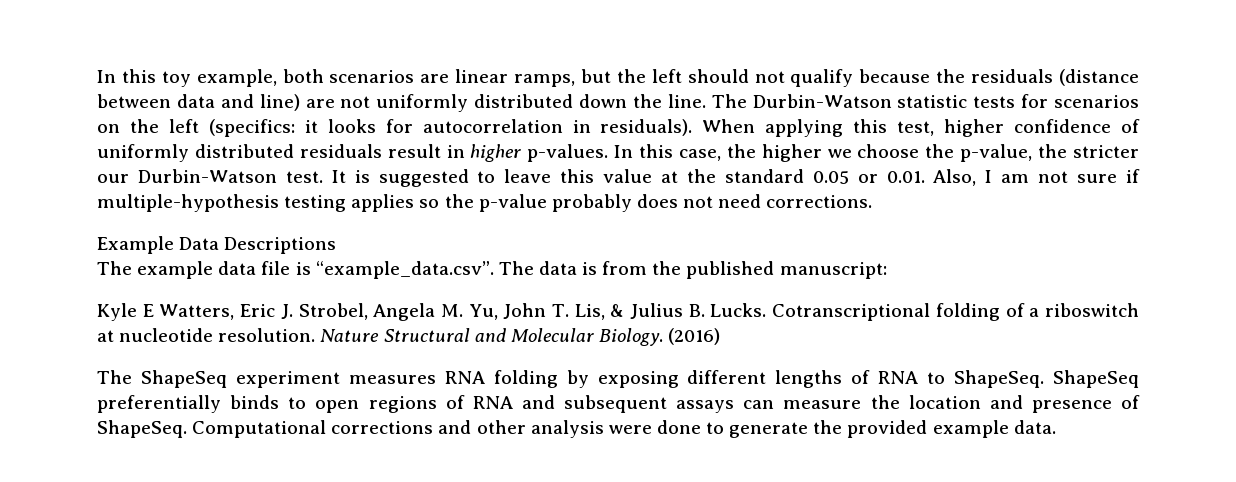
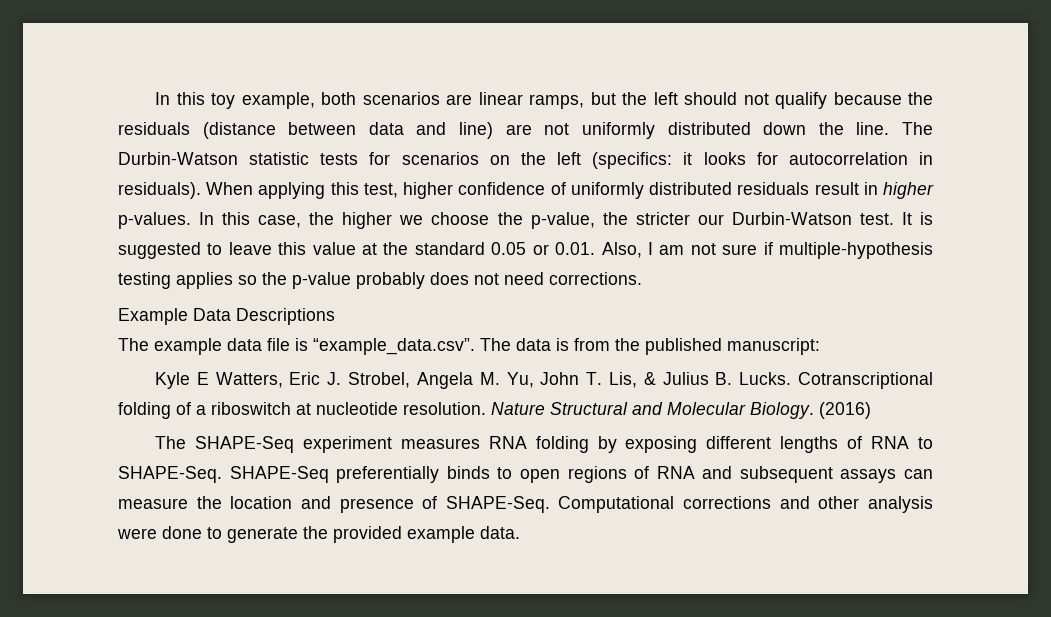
- The ShapeSeq experiment measures RNA folding by exposing different lengths of RNA to ShapeSeq. ShapeSeq preferentially binds to open regions of RNA and subsequent assays can measure the location and presence of ShapeSeq.
+ The SHAPE-Seq experiment measures RNA folding by exposing different lengths of RNA to SHAPE-Seq. SHAPE-Seq preferentially binds to open regions of RNA and subsequent assays can measure the location and presence of SHAPE-Seq.

